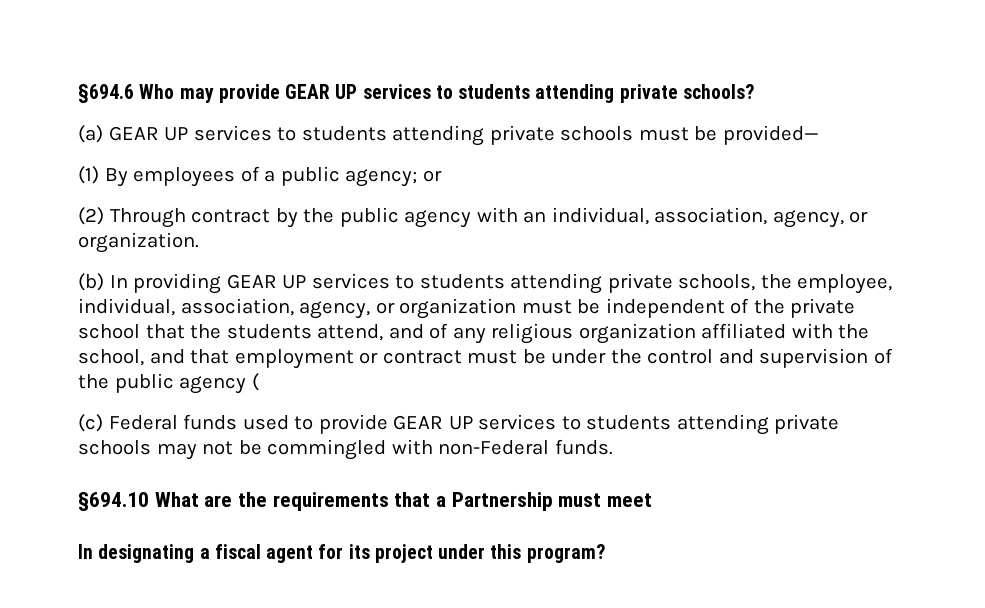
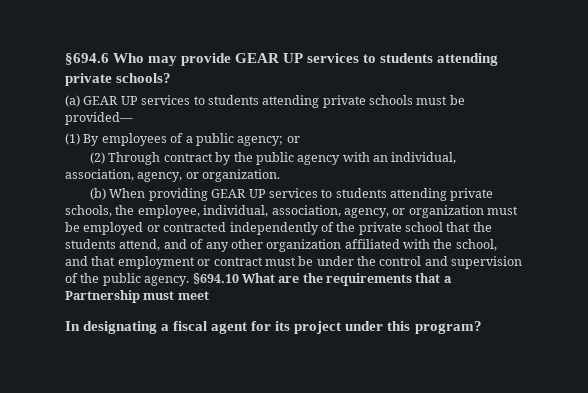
- (b) In providing GEAR UP services to students attending private schools, the employee, individual, association, agency, or organization must be independent of the private school that the students attend, and of any religious organization affiliated with the school, and that employment or contract must be under the control and supervision of the public agency (
- (c) Federal funds used to provide GEAR UP services to students attending private schools may not be commingled with non-Federal funds.
- §694.10 What are the requirements that a Partnership must meet
+ (b) When providing GEAR UP services to students attending private schools, the employee, individual, association, agency, or organization must be employed or contracted independently of the private school that the students attend, and of any other organization affiliated with the school, and that employment or contract must be under the control and supervision of the public agency. §694.10 What are the requirements that a Partnership must meet

